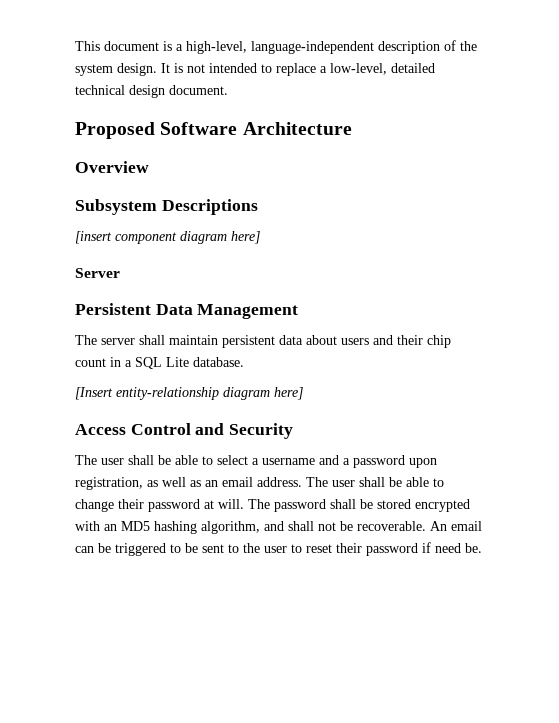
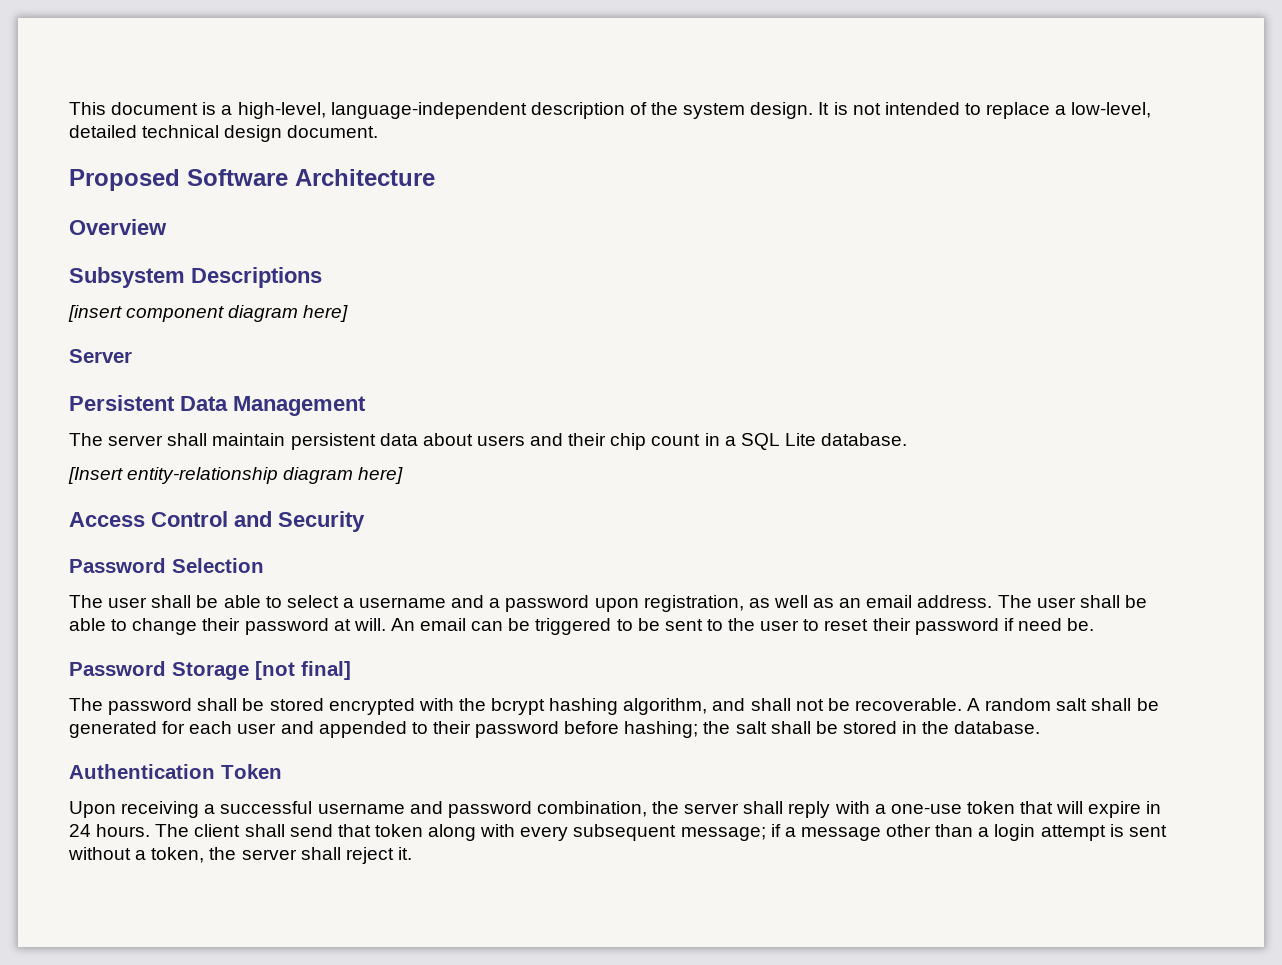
+ Password Selection
- The password shall be stored encrypted with an MD5 hashing algorithm, and shall not be recoverable.
+ Password Storage [not final]
+ The password shall be stored encrypted with the bcrypt hashing algorithm, and shall not be recoverable. A random salt shall be generated for each user and appended to their password before hashing; the salt shall be stored in the database.
+ Authentication Token
+ Upon receiving a successful username and password combination, the server shall reply with a one-use token that will expire in 24 hours. The client shall send that token along with every subsequent message; if a message other than a login attempt is sent without a token, the server shall reject it.

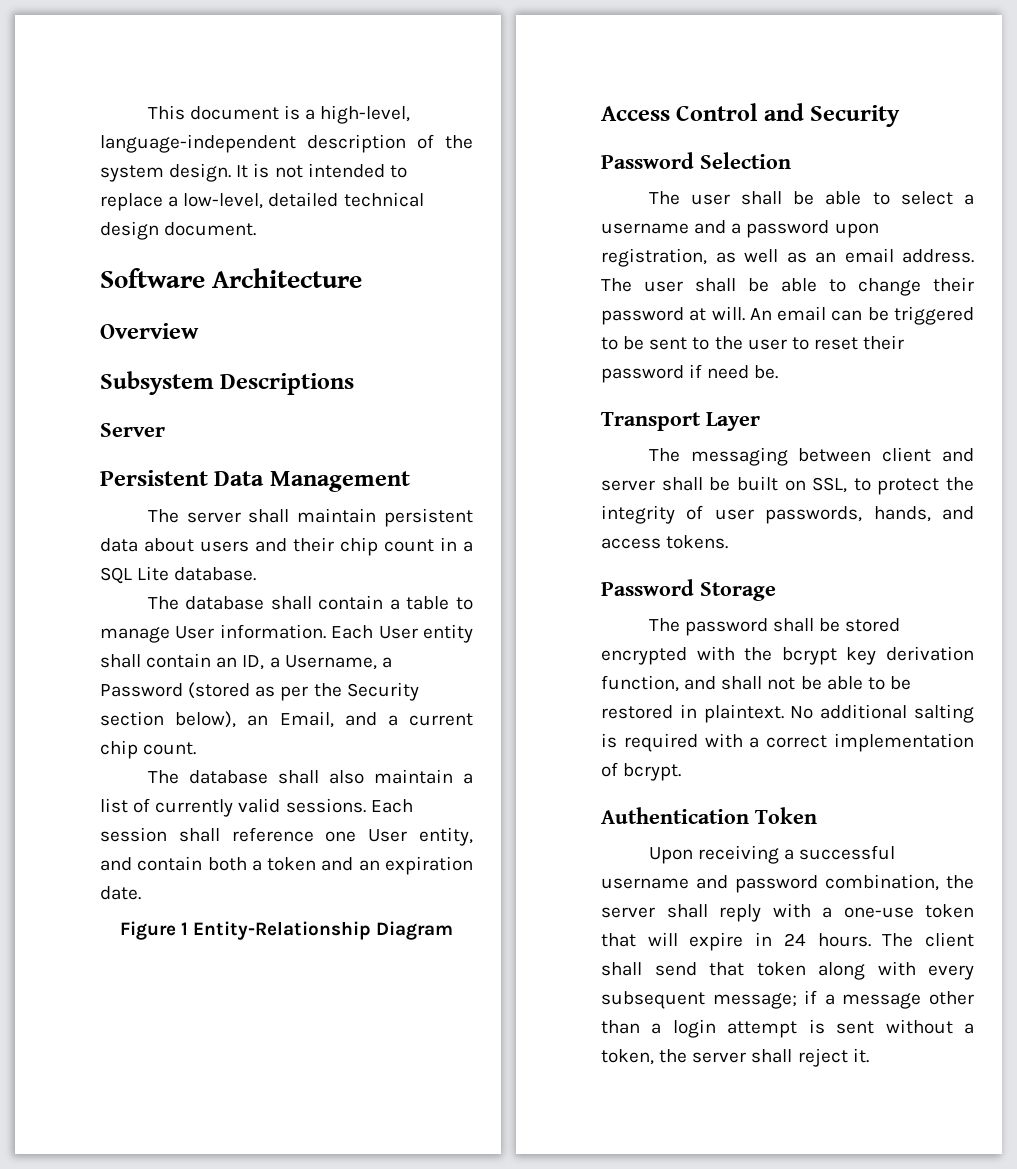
- Proposed Software Architecture
+ Software Architecture
- [insert component diagram here]
- [Insert entity-relationship diagram here]
+ The database shall contain a table to manage User information. Each User entity shall contain an ID, a Username, a Password (stored as per the Security section below), an Email, and a current chip count.
+ The database shall also maintain a list of currently valid sessions. Each session shall reference one User entity, and contain both a token and an expiration date.
+ Figure 1 Entity-Relationship Diagram
+ Transport Layer
+ The messaging between client and server shall be built on SSL, to protect the integrity of user passwords, hands, and access tokens.
- Password Storage [not final]
+ Password Storage
- The password shall be stored encrypted with the bcrypt hashing algorithm, and shall not be recoverable. A random salt shall be generated for each user and appended to their password before hashing; the salt shall be stored in the database.
+ The password shall be stored encrypted with the bcrypt key derivation function, and shall not be able to be restored in plaintext. No additional salting is required with a correct implementation of bcrypt.

